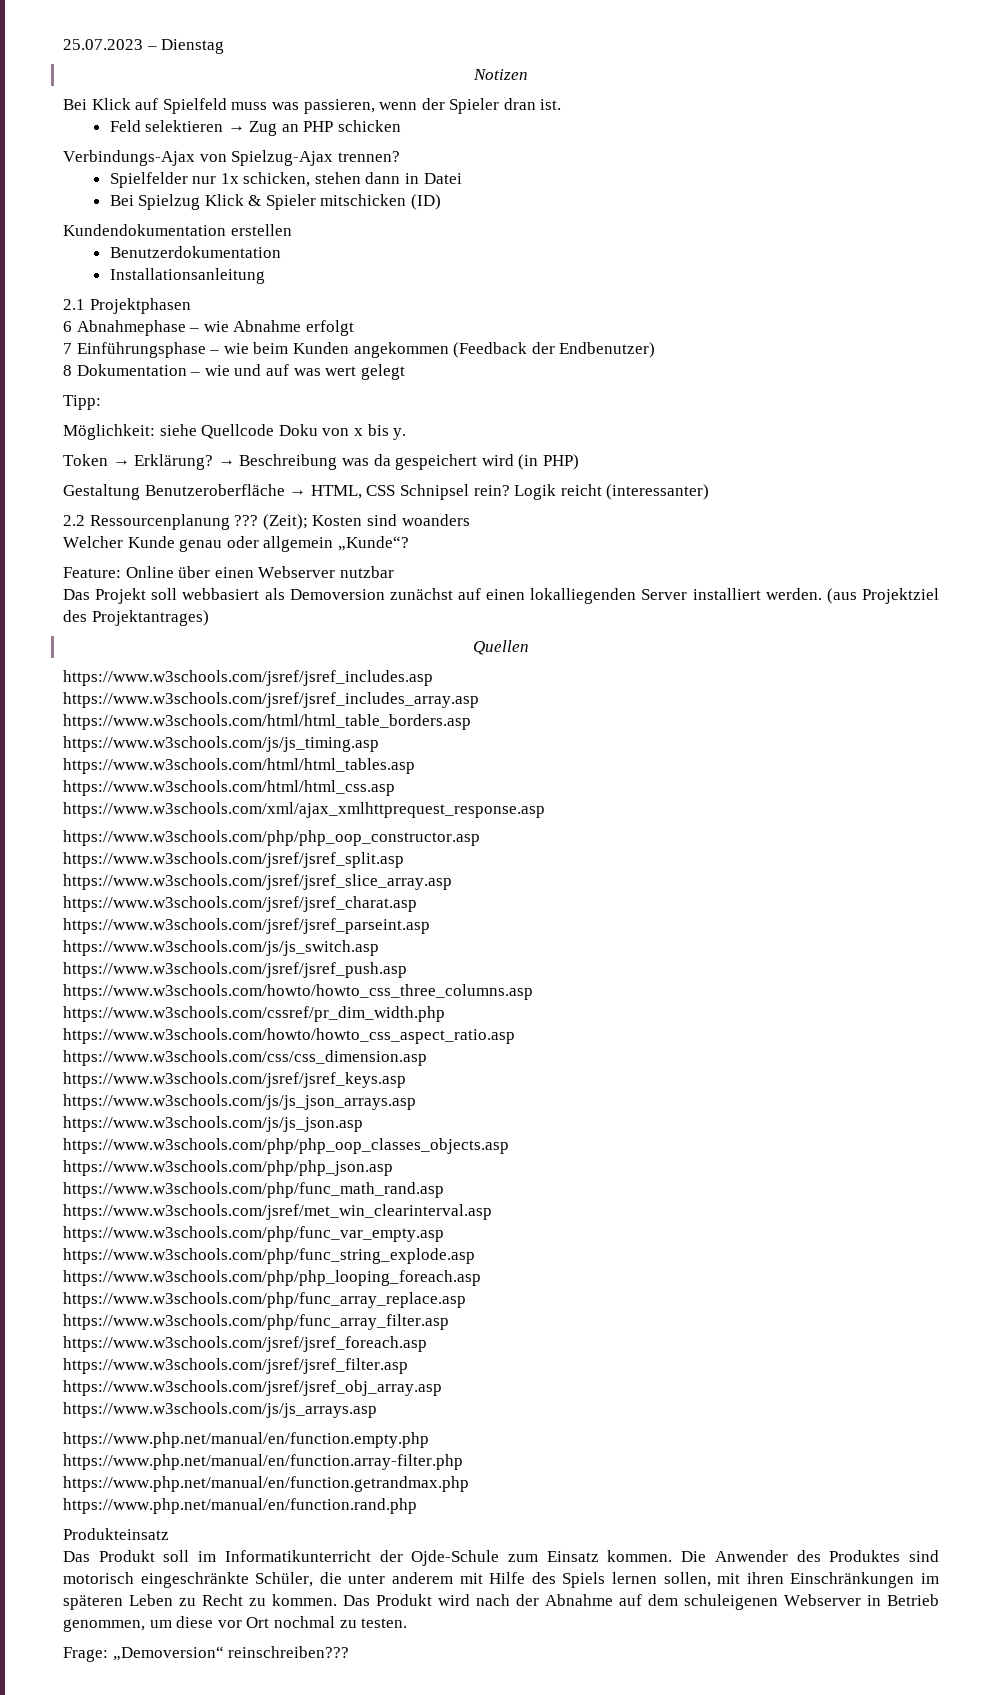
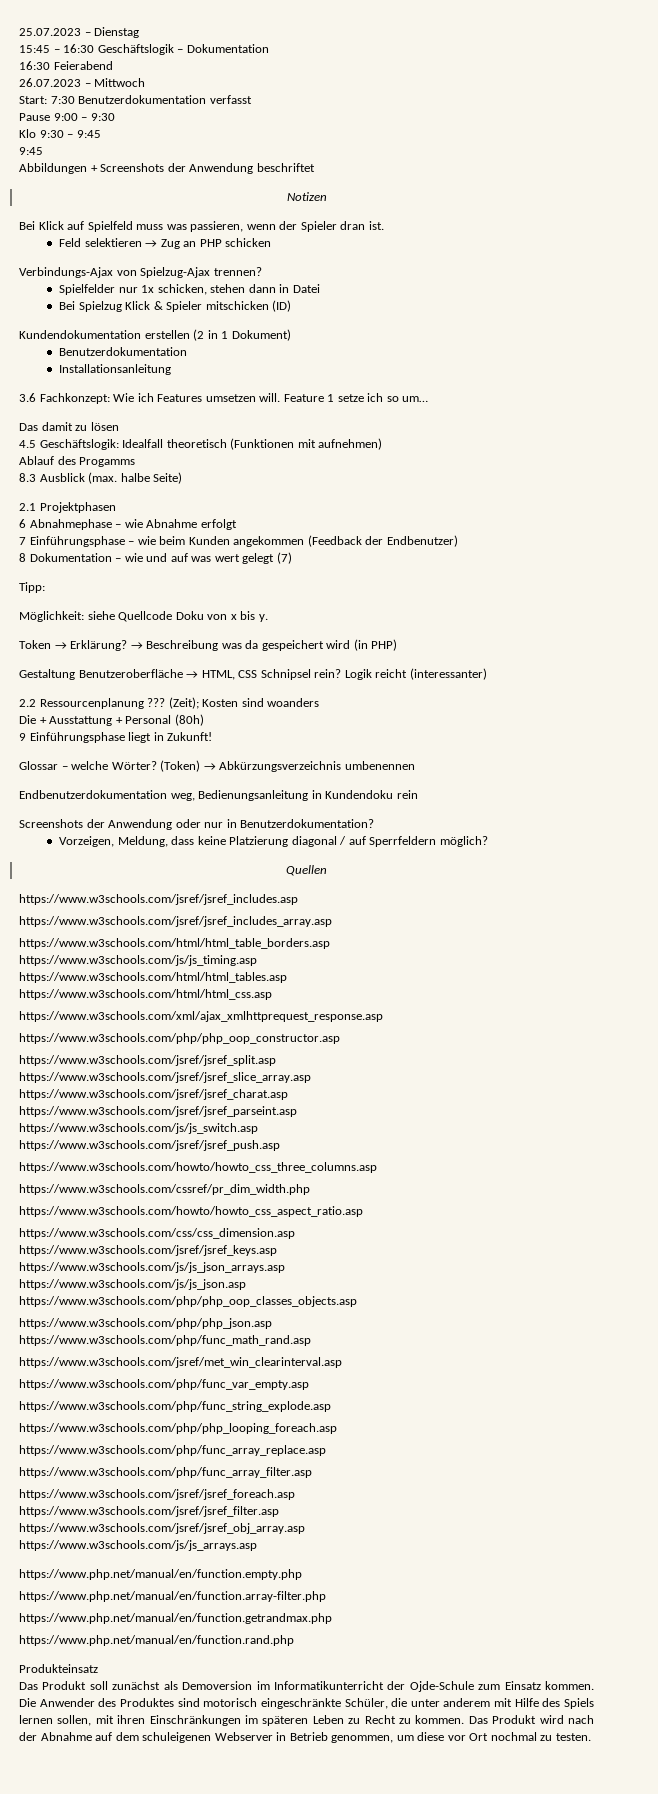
+ 15:45 – 16:30 Geschäftslogik – Dokumentation
+ 16:30 Feierabend
+ 26.07.2023 – Mittwoch
+ Start: 7:30 Benutzerdokumentation verfasst
+ Pause 9:00 – 9:30
+ Klo 9:30 – 9:45
+ 9:45
+ Abbildungen + Screenshots der Anwendung beschriftet
- Kundendokumentation erstellen
+ Kundendokumentation erstellen (2 in 1 Dokument)
  Benutzerdokumentation
  Installationsanleitung
+ 3.6 Fachkonzept: Wie ich Features umsetzen will. Feature 1 setze ich so um…
+ Das damit zu lösen
+ 4.5 Geschäftslogik: Idealfall theoretisch (Funktionen mit aufnehmen)
+ Ablauf des Progamms
+ 8.3 Ausblick (max. halbe Seite)
- 8 Dokumentation – wie und auf was wert gelegt
+ 8 Dokumentation – wie und auf was wert gelegt (7)
- Welcher Kunde genau oder allgemein „Kunde“?
- Feature: Online über einen Webserver nutzbar
- Das Projekt soll webbasiert als Demoversion zunächst auf einen lokalliegenden Server installiert werden. (aus Projektziel des Projektantrages)
+ Die + Ausstattung + Personal (80h)
+ 9 Einführungsphase liegt in Zukunft!
+ Glossar – welche Wörter? (Token) → Abkürzungsverzeichnis umbenennen
+ Endbenutzerdokumentation weg, Bedienungsanleitung in Kundendoku rein
+ Screenshots der Anwendung oder nur in Benutzerdokumentation?
+ Vorzeigen, Meldung, dass keine Platzierung diagonal / auf Sperrfeldern möglich?
- Das Produkt soll im Informatikunterricht der Ojde-Schule zum Einsatz kommen.
+ Das Produkt soll zunächst als Demoversion im Informatikunterricht der Ojde-Schule zum Einsatz kommen.
- Frage: „Demoversion“ reinschreiben???

